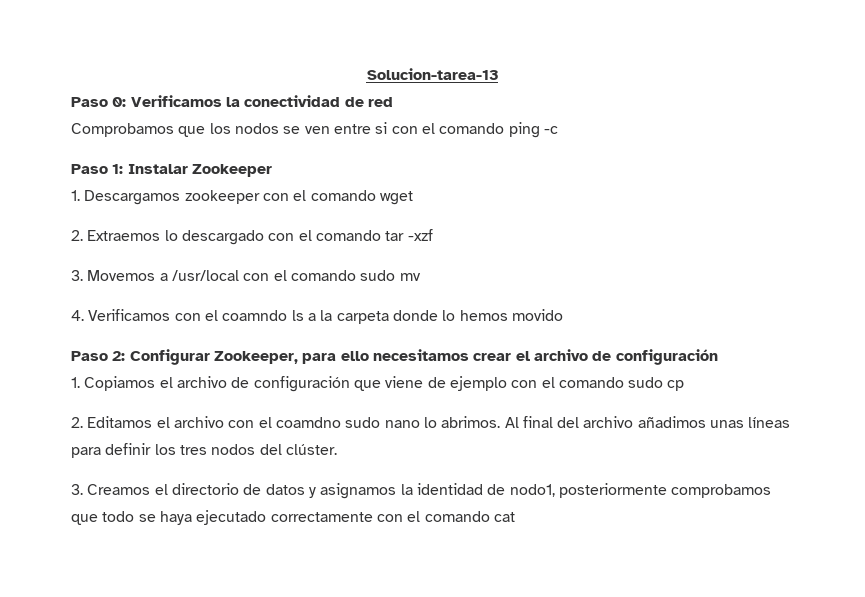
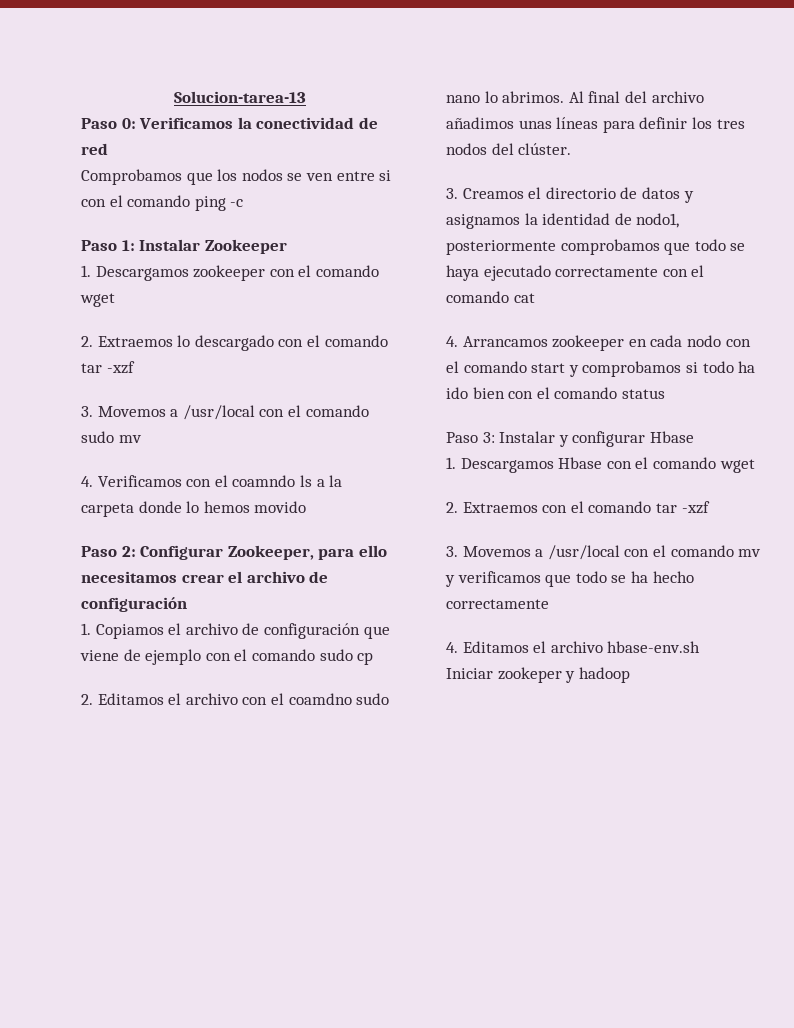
+ 4. Arrancamos zookeeper en cada nodo con el comando start y comprobamos si todo ha ido bien con el comando status
+ Paso 3: Instalar y configurar Hbase
+ 1. Descargamos Hbase con el comando wget
+ 2. Extraemos con el comando tar -xzf
+ 3. Movemos a /usr/local con el comando mv y verificamos que todo se ha hecho correctamente
+ 4. Editamos el archivo hbase-env.sh
+ Iniciar zookeper y hadoop

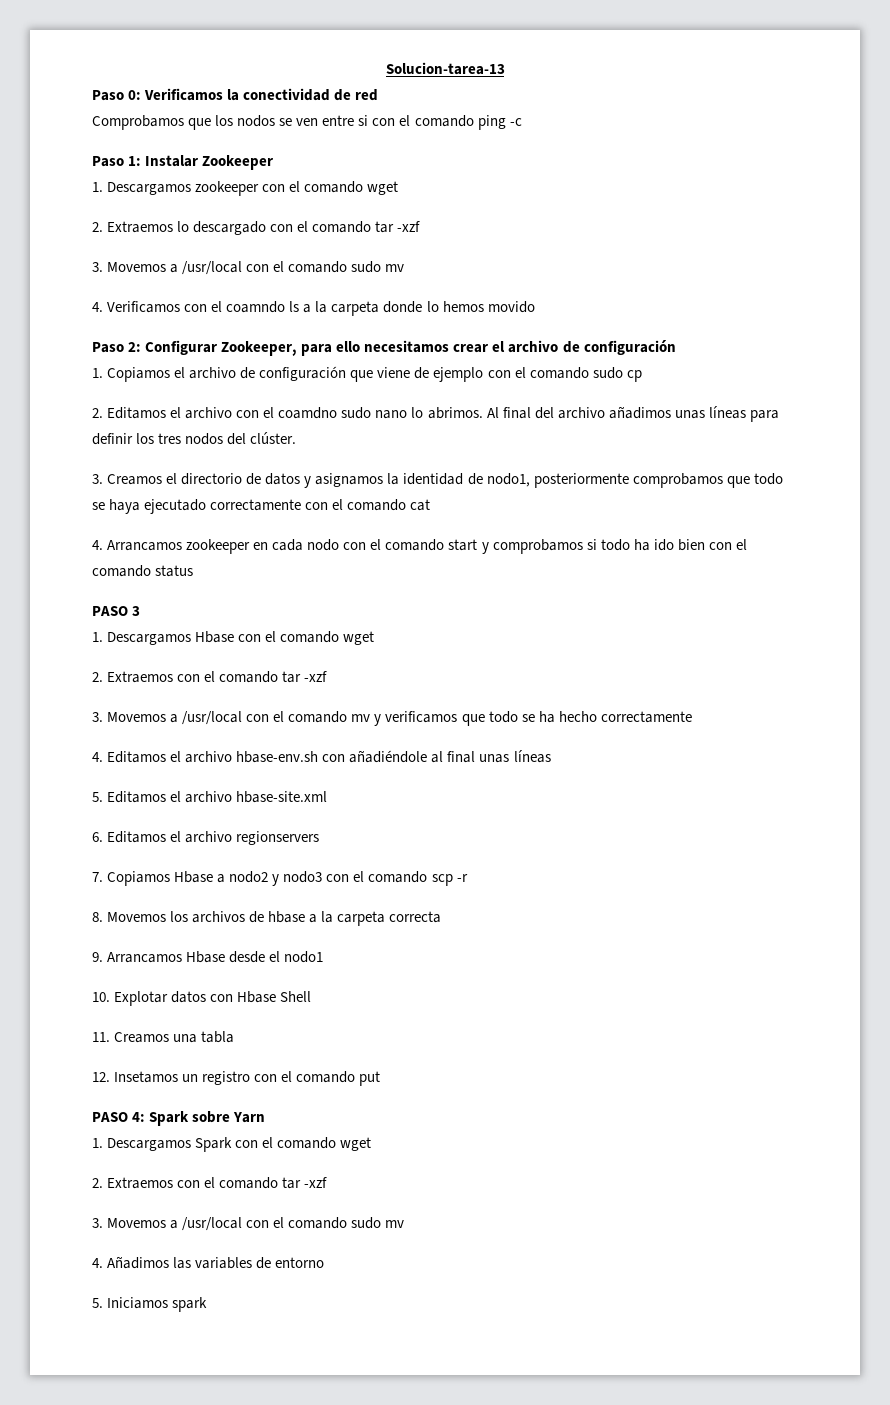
- Paso 3: Instalar y configurar Hbase
+ PASO 3
- 4. Editamos el archivo hbase-env.sh
- Iniciar zookeper y hadoop
+ 4. Editamos el archivo hbase-env.sh con añadiéndole al final unas líneas
+ 5. Editamos el archivo hbase-site.xml
+ 6. Editamos el archivo regionservers
+ 7. Copiamos Hbase a nodo2 y nodo3 con el comando scp -r
+ 8. Movemos los archivos de hbase a la carpeta correcta
+ 9. Arrancamos Hbase desde el nodo1
+ 10. Explotar datos con Hbase Shell
+ 11. Creamos una tabla
+ 12. Insetamos un registro con el comando put
+ PASO 4: Spark sobre Yarn
+ 1. Descargamos Spark con el comando wget
+ 2. Extraemos con el comando tar -xzf
+ 3. Movemos a /usr/local con el comando sudo mv
+ 4. Añadimos las variables de entorno
+ 5. Iniciamos spark

